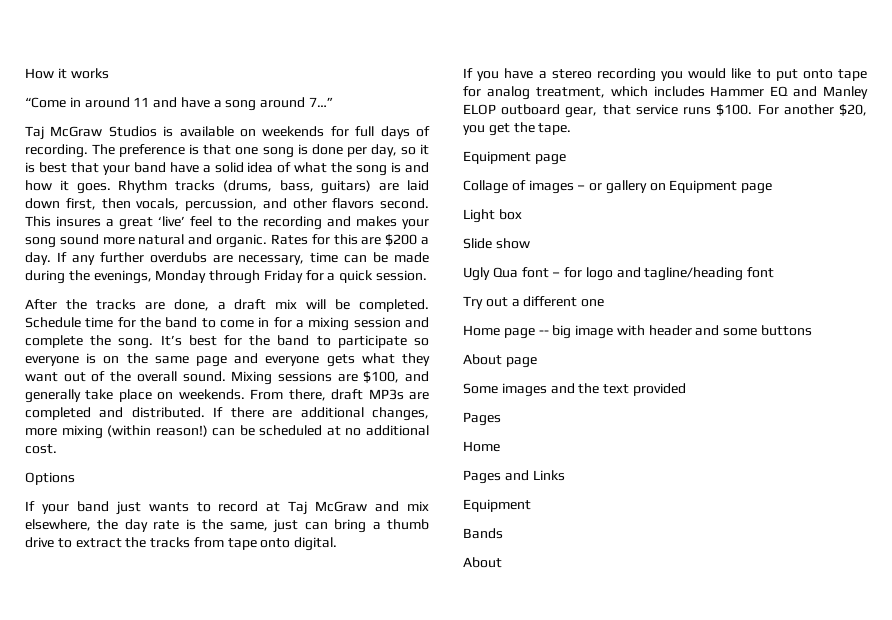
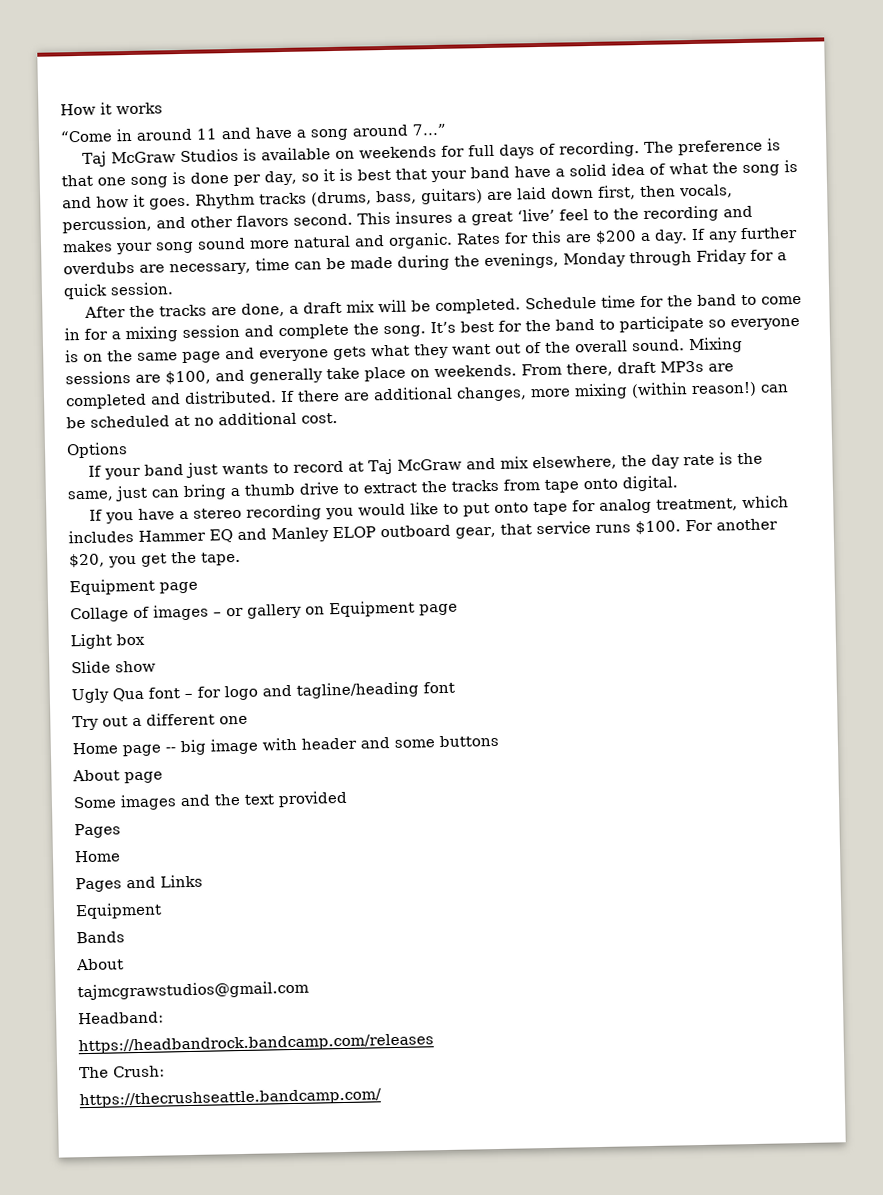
+ tajmcgrawstudios@gmail.com
+ Headband:
+ https://headbandrock.bandcamp.com/releases
+ The Crush:
+ https://thecrushseattle.bandcamp.com/

